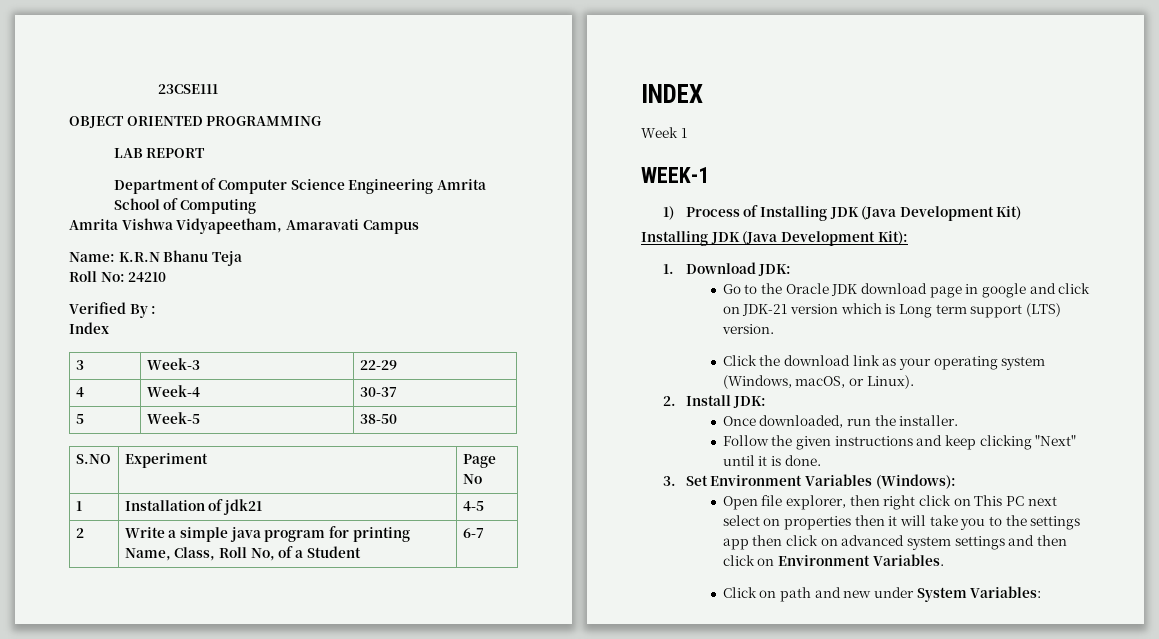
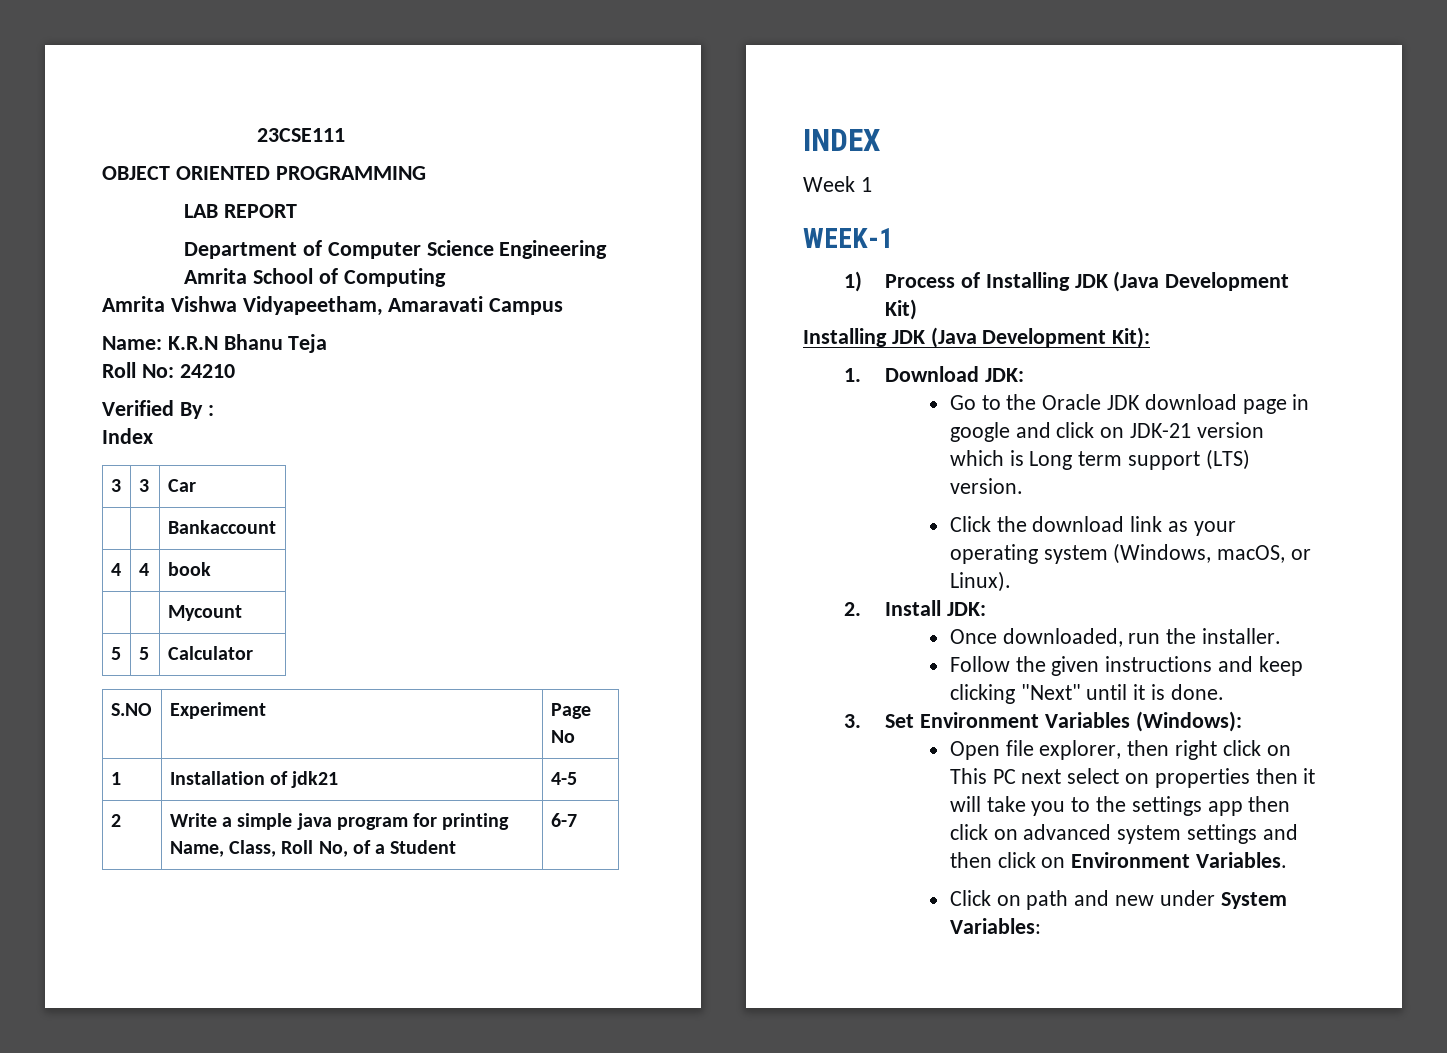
- 3 | Week-3 | 22-29
- 4 | Week-4 | 30-37
- 5 | Week-5 | 38-50
+ 3 | 3 | Car
+ | | Bankaccount
+ 4 | 4 | book
+ | | Mycount
+ 5 | 5 | Calculator

